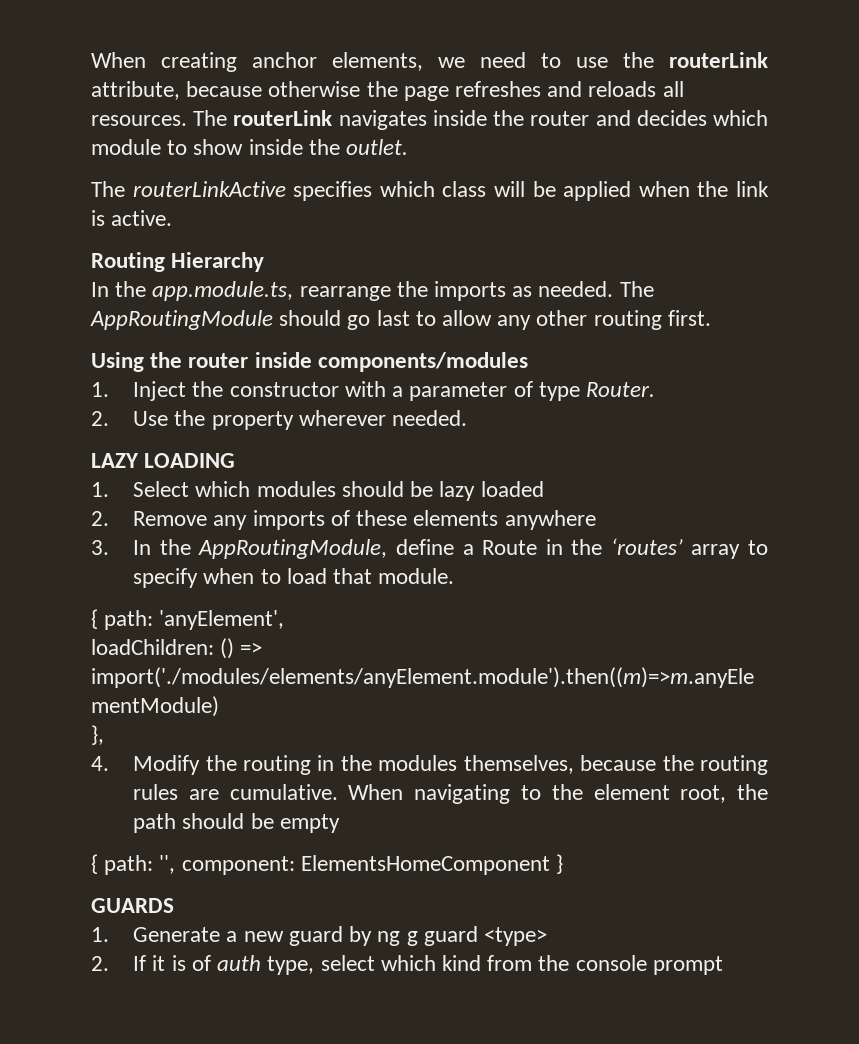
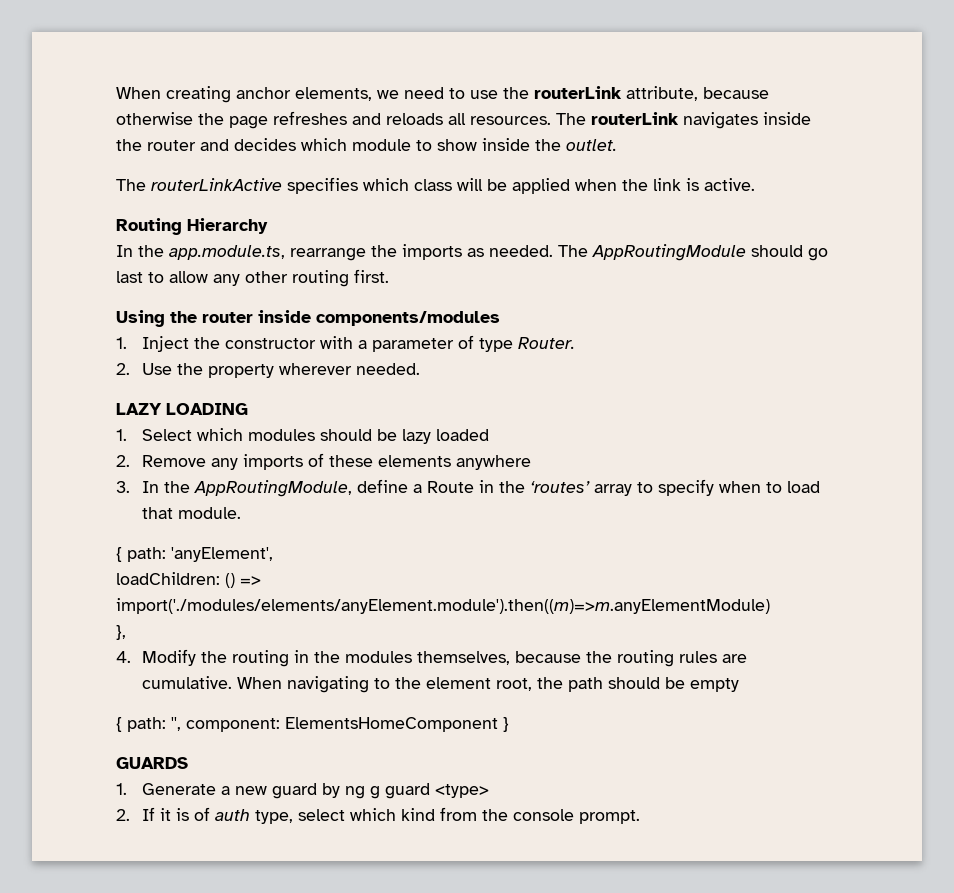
- 2. If it is of auth type, select which kind from the console prompt
+ 2. If it is of auth type, select which kind from the console prompt.

